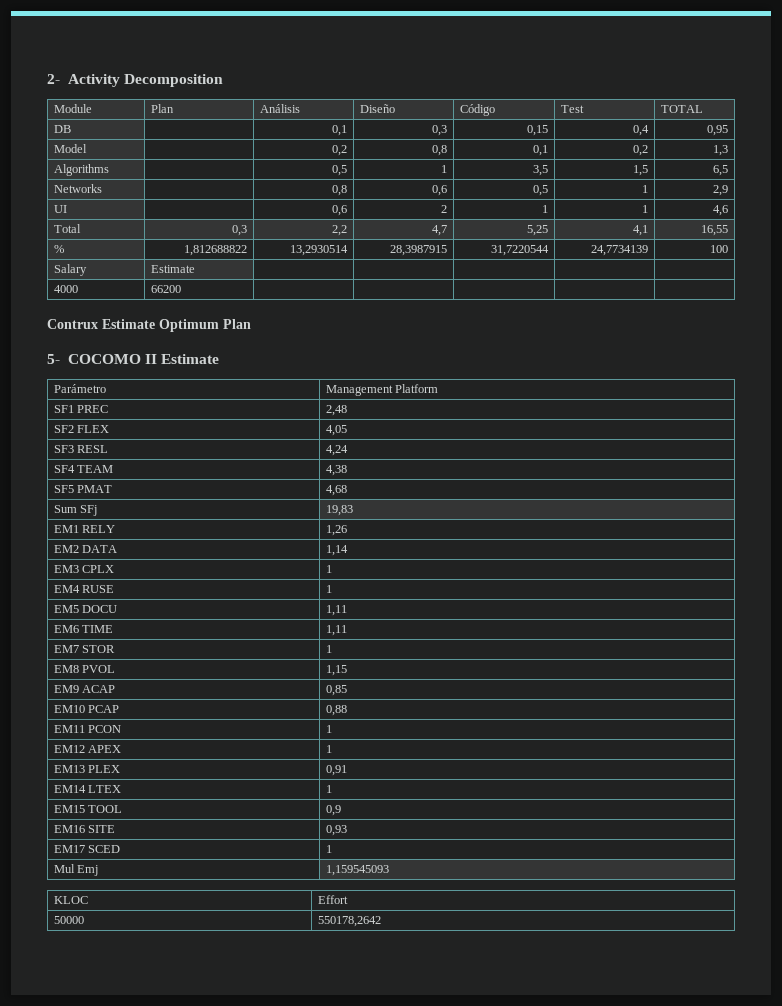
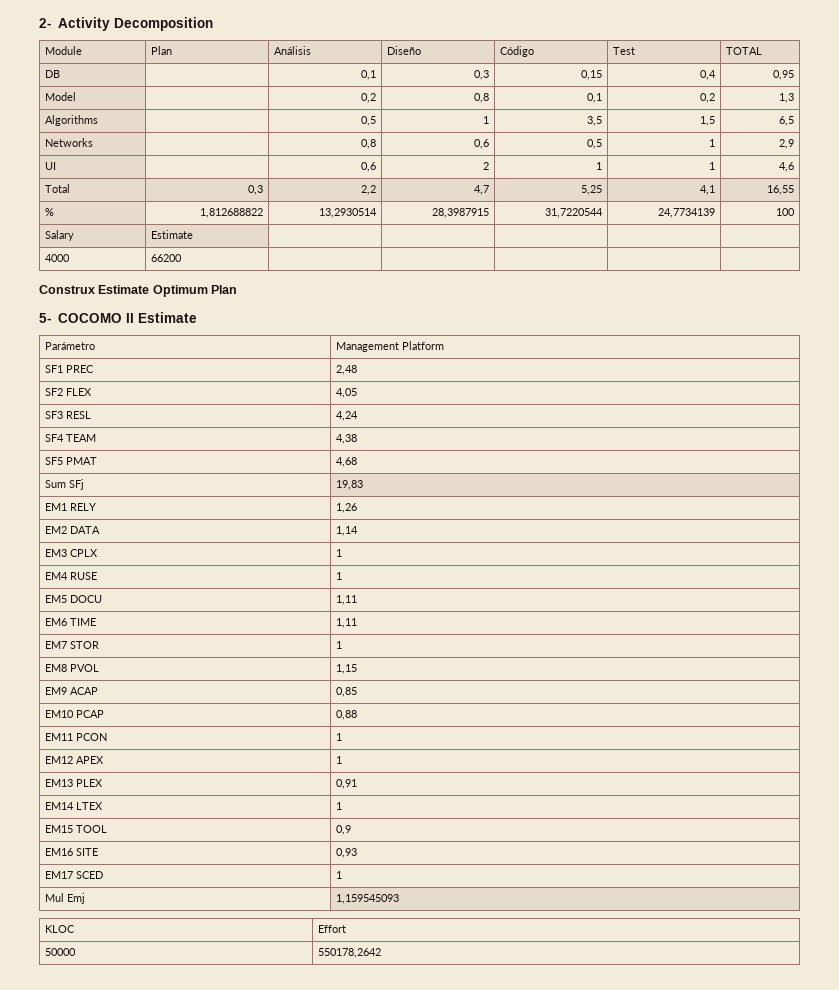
- Contrux Estimate Optimum Plan
+ Construx Estimate Optimum Plan

